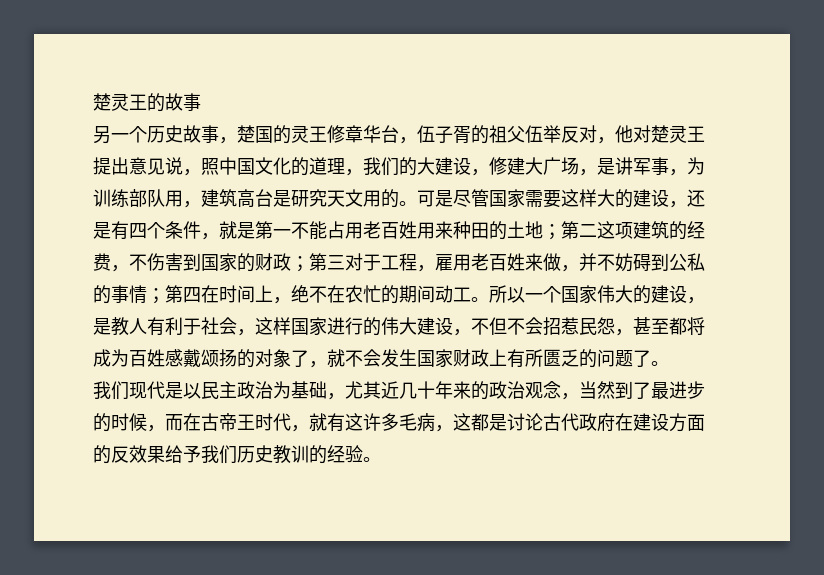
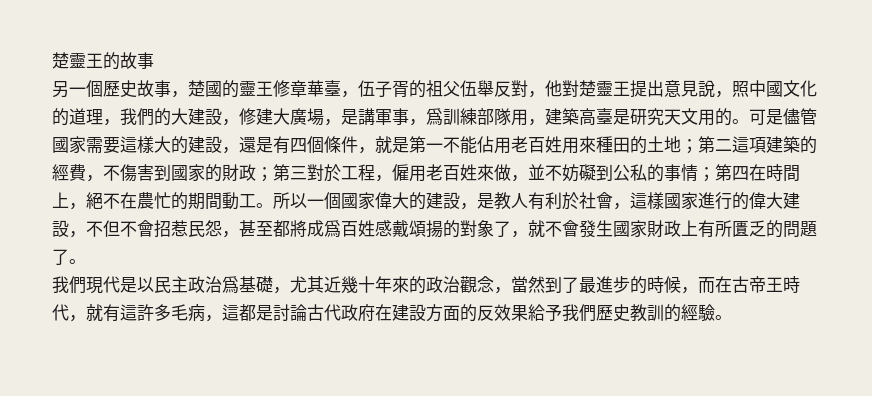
- 楚灵王的故事
+ 楚靈王的故事
- 另一个历史故事，楚国的灵王修章华台，伍子胥的祖父伍举反对，他对楚灵王提出意见说，照中国文化的道理，我们的大建设，修建大广场，是讲军事，为训练部队用，建筑高台是研究天文用的。
+ 另一個歷史故事，楚國的靈王修章華臺，伍子胥的祖父伍舉反對，他對楚靈王提出意見說，照中國文化的道理，我們的大建設，修建大廣場，是講軍事，爲訓練部隊用，建築高臺是研究天文用的。
- 可是尽管国家需要这样大的建设，还是有四个条件，就是第一不能占用老百姓用来种田的土地；第二这项建筑的经费，不伤害到国家的财政；第三对于工程，雇用老百姓来做，并不妨碍到公私的事情；第四在时间上，绝不在农忙的期间动工。所以一个国家伟大的建设，是教人有利于社会，这样国家进行的伟大建设，不但不会招惹民怨，甚至都将成为百姓感戴颂扬的对象了，就不会发生国家财政上有所匮乏的问题了。
+ 可是儘管國家需要這樣大的建設，還是有四個條件，就是第一不能佔用老百姓用來種田的土地；第二這項建築的經費，不傷害到國家的財政；第三對於工程，僱用老百姓來做，並不妨礙到公私的事情；第四在時間上，絕不在農忙的期間動工。所以一個國家偉大的建設，是教人有利於社會，這樣國家進行的偉大建設，不但不會招惹民怨，甚至都將成爲百姓感戴頌揚的對象了，就不會發生國家財政上有所匱乏的問題了。
- 我们现代是以民主政治为基础，尤其近几十年来的政治观念，当然到了最进步的时候，而在古帝王时代，就有这许多毛病，这都是讨论古代政府在建设方面的反效果给予我们历史教训的经验。
+ 我們現代是以民主政治爲基礎，尤其近幾十年來的政治觀念，當然到了最進步的時候，而在古帝王時代，就有這許多毛病，這都是討論古代政府在建設方面的反效果給予我們歷史教訓的經驗。

